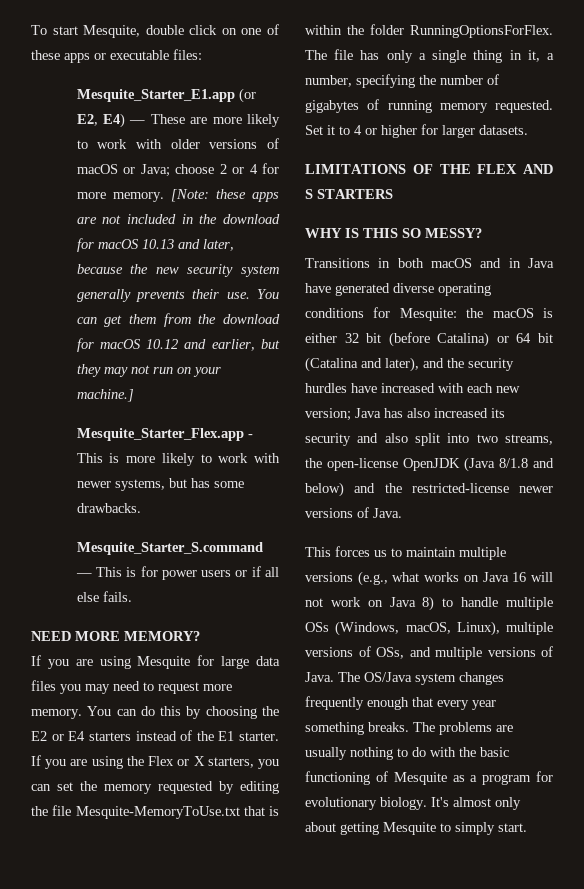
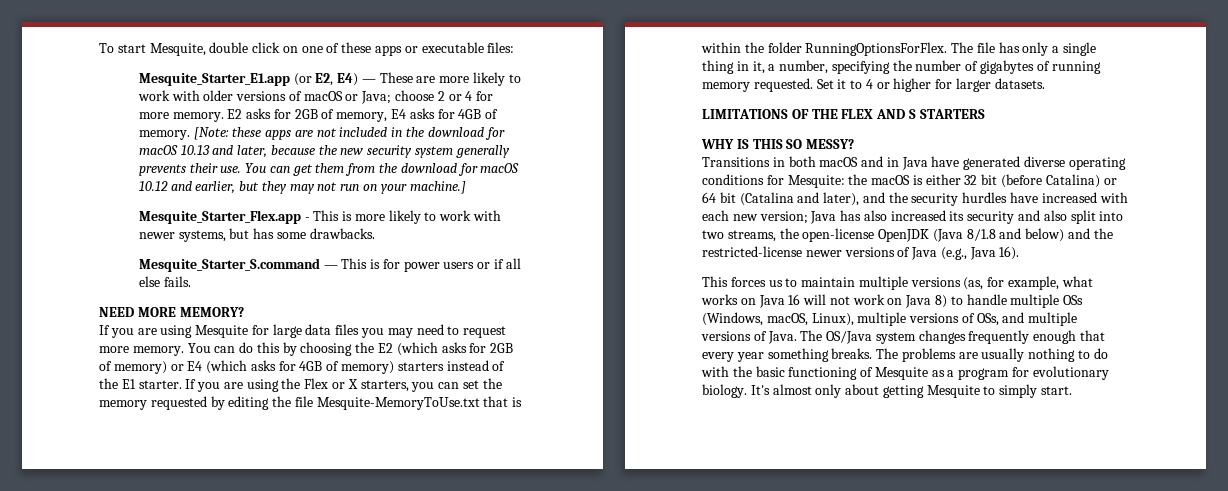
+ E2 asks for 2GB of memory, E4 asks for 4GB of memory.
- You can do this by choosing the E2 or E4 starters instead of the E1 starter.
+ You can do this by choosing the E2 (which asks for 2GB of memory) or E4 (which asks for 4GB of memory) starters instead of the E1 starter.
- Java has also increased its security and also split into two streams, the open-license OpenJDK (Java 8/1.8 and below) and the restricted-license newer versions of Java.
+ Java has also increased its security and also split into two streams, the open-license OpenJDK (Java 8/1.8 and below) and the restricted-license newer versions of Java (e.g., Java 16).
- This forces us to maintain multiple versions (e.g., what works on Java 16 will not work on Java 8) to handle multiple OSs (Windows, macOS, Linux), multiple versions of OSs, and multiple versions of Java.
+ This forces us to maintain multiple versions (as, for example, what works on Java 16 will not work on Java 8) to handle multiple OSs (Windows, macOS, Linux), multiple versions of OSs, and multiple versions of Java.

